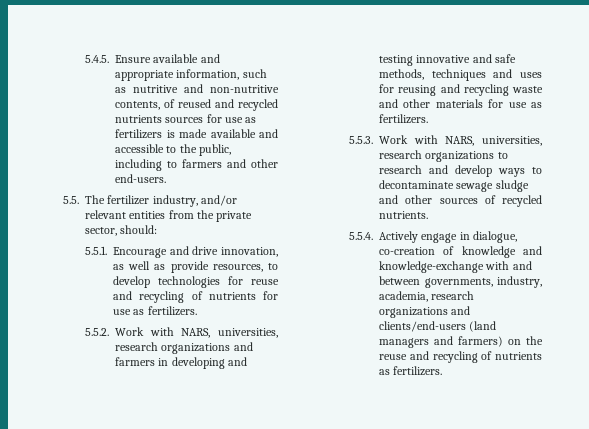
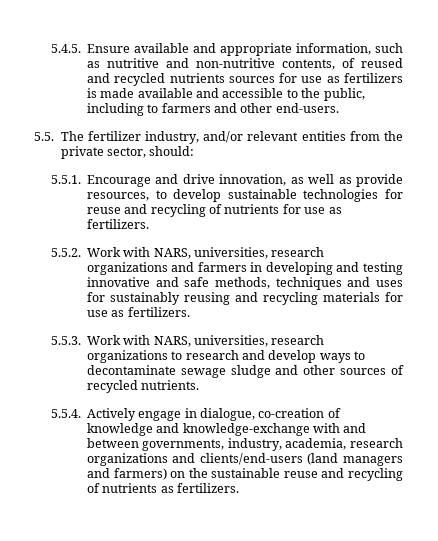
- 5.5.1. Encourage and drive innovation, as well as provide resources, to develop technologies for reuse and recycling of nutrients for use as fertilizers.
+ 5.5.1. Encourage and drive innovation, as well as provide resources, to develop sustainable technologies for reuse and recycling of nutrients for use as fertilizers.
- 5.5.2. Work with NARS, universities, research organizations and farmers in developing and testing innovative and safe methods, techniques and uses for reusing and recycling waste and other materials for use as fertilizers.
+ 5.5.2. Work with NARS, universities, research organizations and farmers in developing and testing innovative and safe methods, techniques and uses for sustainably reusing and recycling materials for use as fertilizers.
- 5.5.4. Actively engage in dialogue, co-creation of knowledge and knowledge-exchange with and between governments, industry, academia, research organizations and clients/end-users (land managers and farmers) on the reuse and recycling of nutrients as fertilizers.
+ 5.5.4. Actively engage in dialogue, co-creation of knowledge and knowledge-exchange with and between governments, industry, academia, research organizations and clients/end-users (land managers and farmers) on the sustainable reuse and recycling of nutrients as fertilizers.

